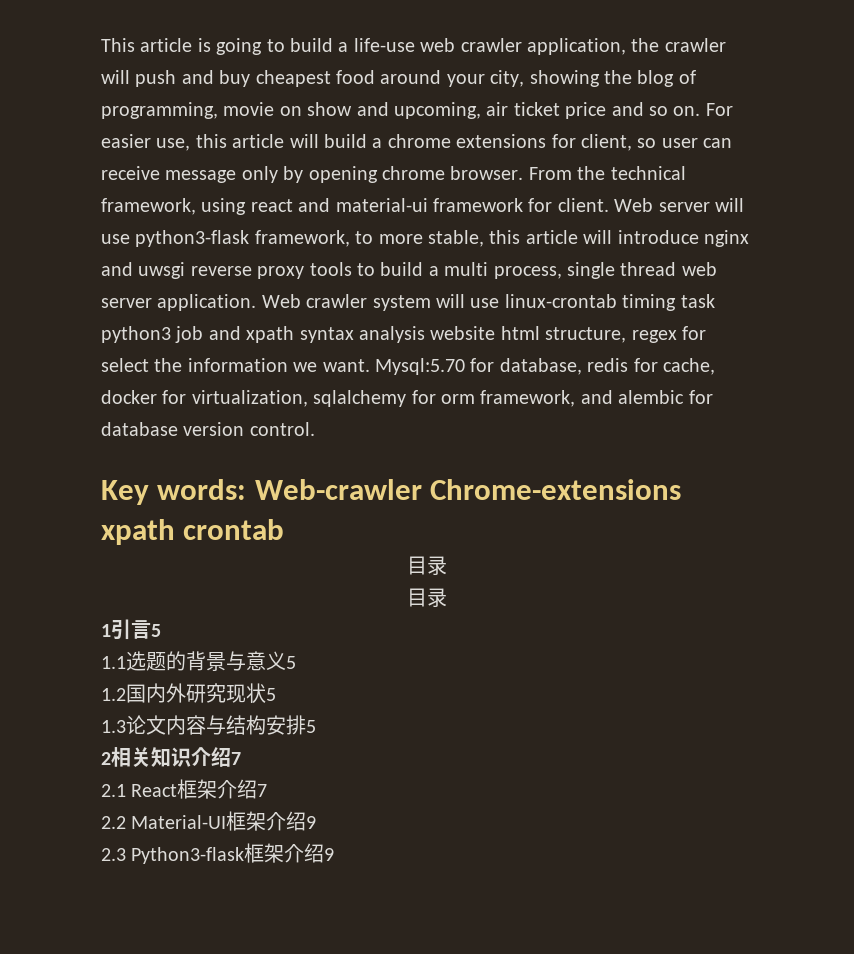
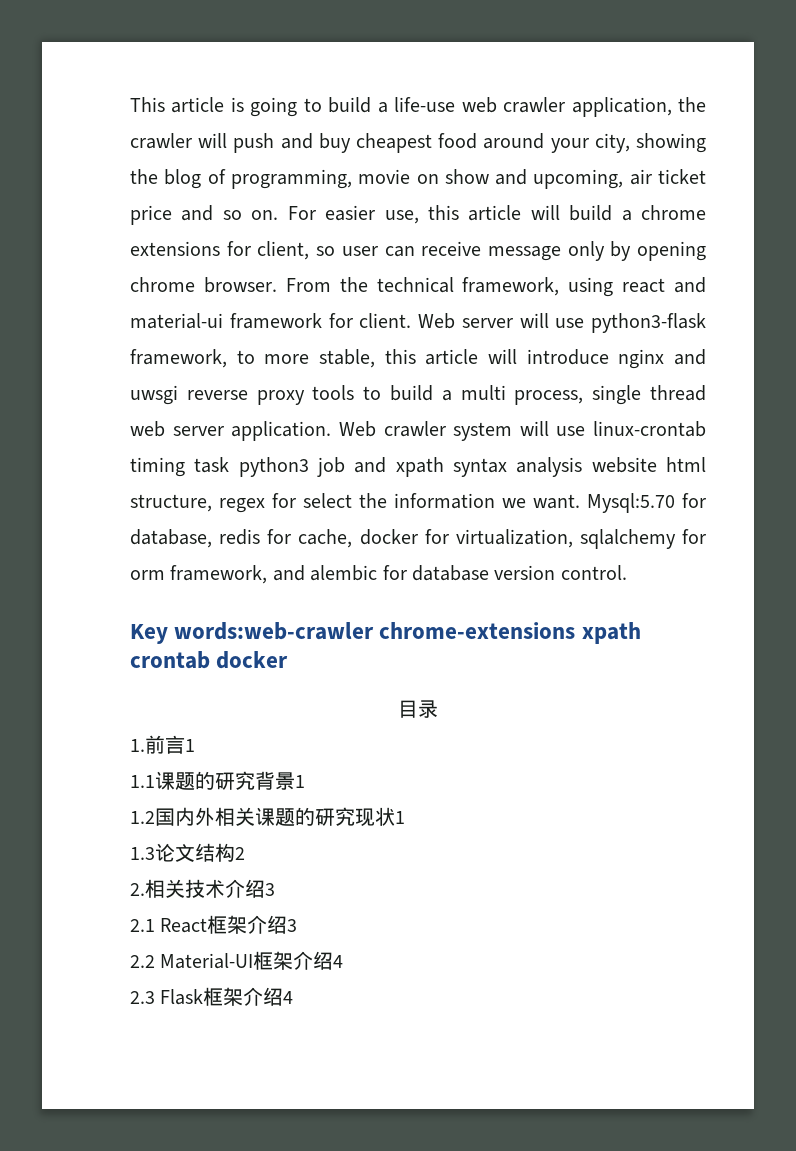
- Key words: Web-crawler Chrome-extensions xpath crontab
+ Key words:web-crawler chrome-extensions xpath crontab docker
  目录
- 目录
- 1引言5
+ 1.前言1
- 1.1选题的背景与意义5
+ 1.1课题的研究背景1
- 1.2国内外研究现状5
+ 1.2国内外相关课题的研究现状1
- 1.3论文内容与结构安排5
- 2相关知识介绍7
+ 1.3论文结构2
+ 2.相关技术介绍3
- 2.1 React框架介绍7
+ 2.1 React框架介绍3
- 2.2 Material-UI框架介绍9
+ 2.2 Material-UI框架介绍4
- 2.3 Python3-flask框架介绍9
+ 2.3 Flask框架介绍4

